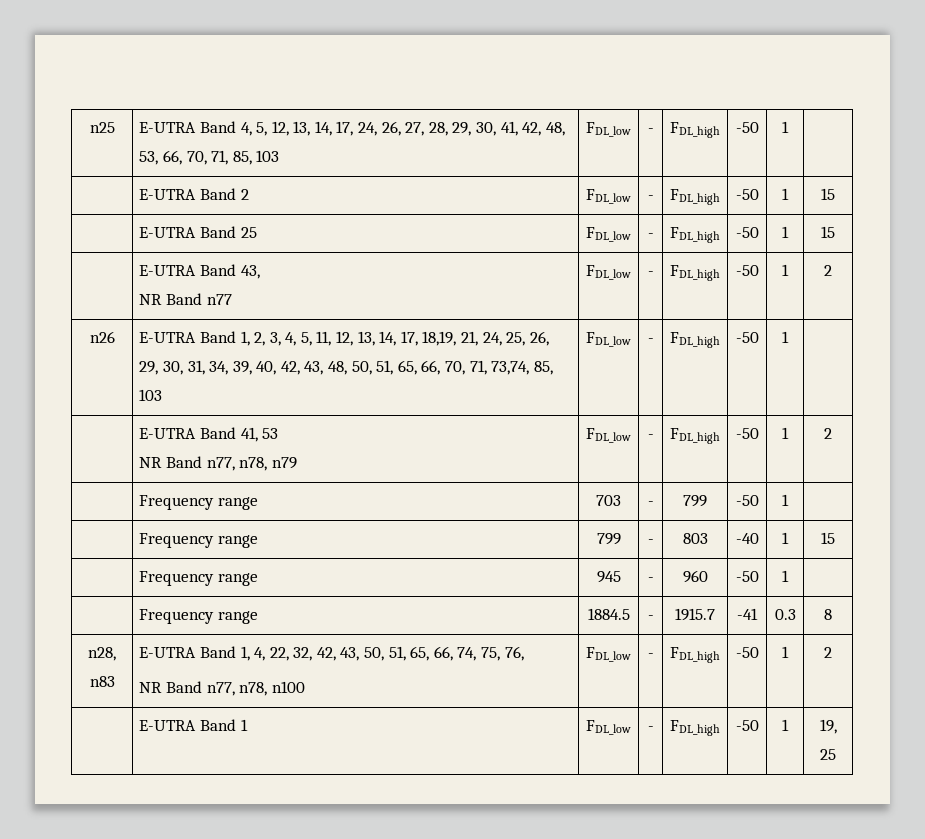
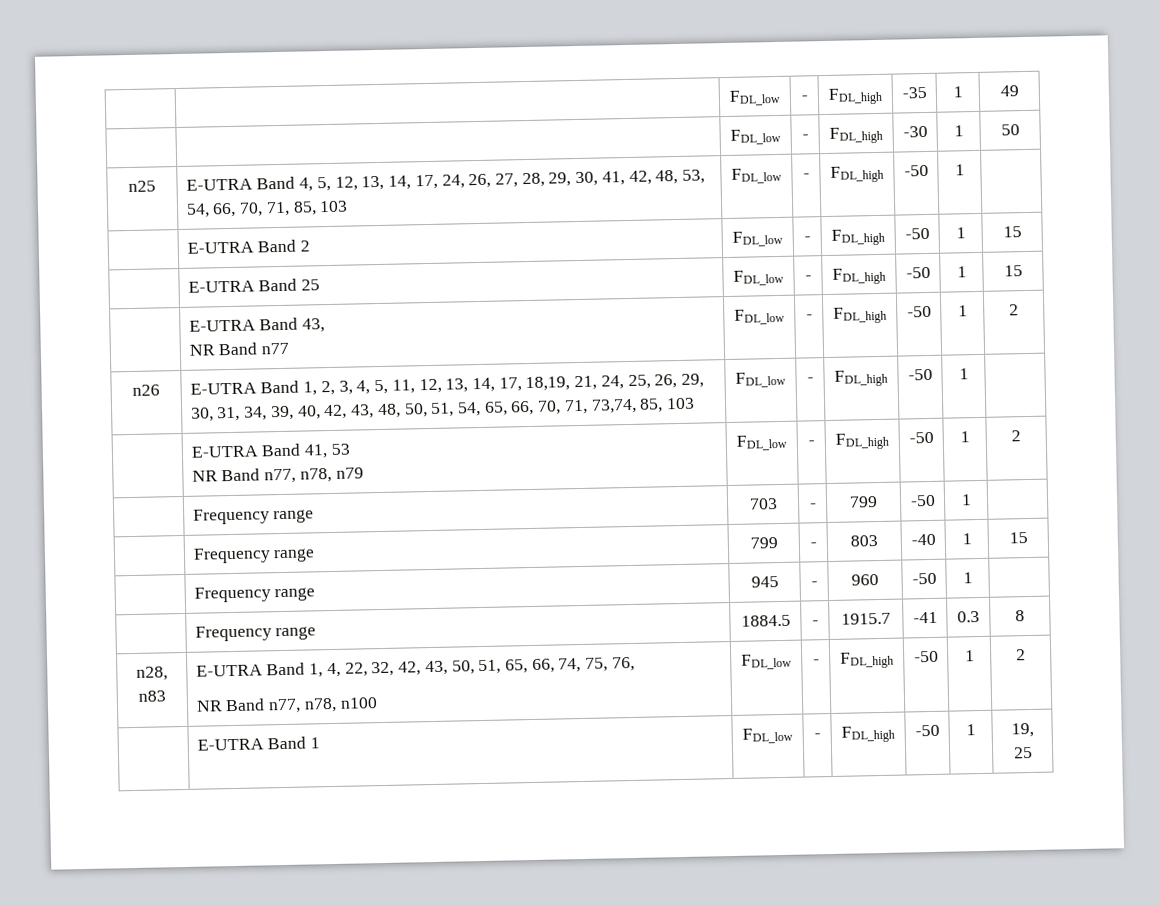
+ | | FDL_low | - | FDL_high | -35 | 1 | 49
+ | | FDL_low | - | FDL_high | -30 | 1 | 50
- n25 | E-UTRA Band 4, 5, 12, 13, 14, 17, 24, 26, 27, 28, 29, 30, 41, 42, 48, 53, 66, 70, 71, 85, 103 | FDL_low | - | FDL_high | -50 | 1 |
+ n25 | E-UTRA Band 4, 5, 12, 13, 14, 17, 24, 26, 27, 28, 29, 30, 41, 42, 48, 53, 54, 66, 70, 71, 85, 103 | FDL_low | - | FDL_high | -50 | 1 |
- E-UTRA Band 1, 2, 3, 4, 5, 11, 12, 13, 14, 17, 18,19, 21, 24, 25, 26, 29, 30, 31, 34, 39, 40, 42, 43, 48, 50, 51, 65, 66, 70, 71, 73,74, 85, 103
+ E-UTRA Band 1, 2, 3, 4, 5, 11, 12, 13, 14, 17, 18,19, 21, 24, 25, 26, 29, 30, 31, 34, 39, 40, 42, 43, 48, 50, 51, 54, 65, 66, 70, 71, 73,74, 85, 103

